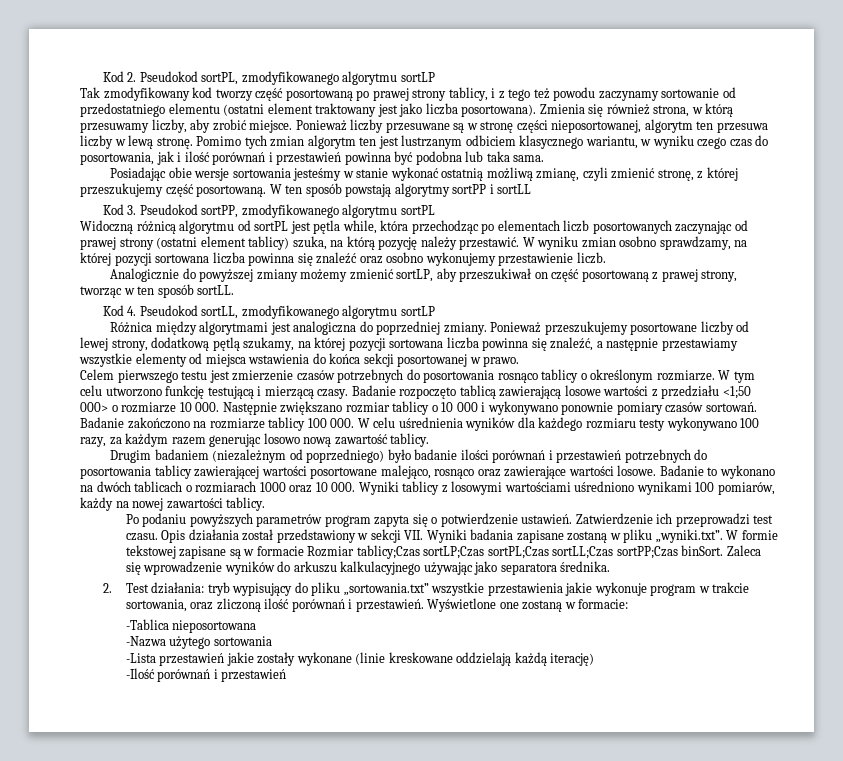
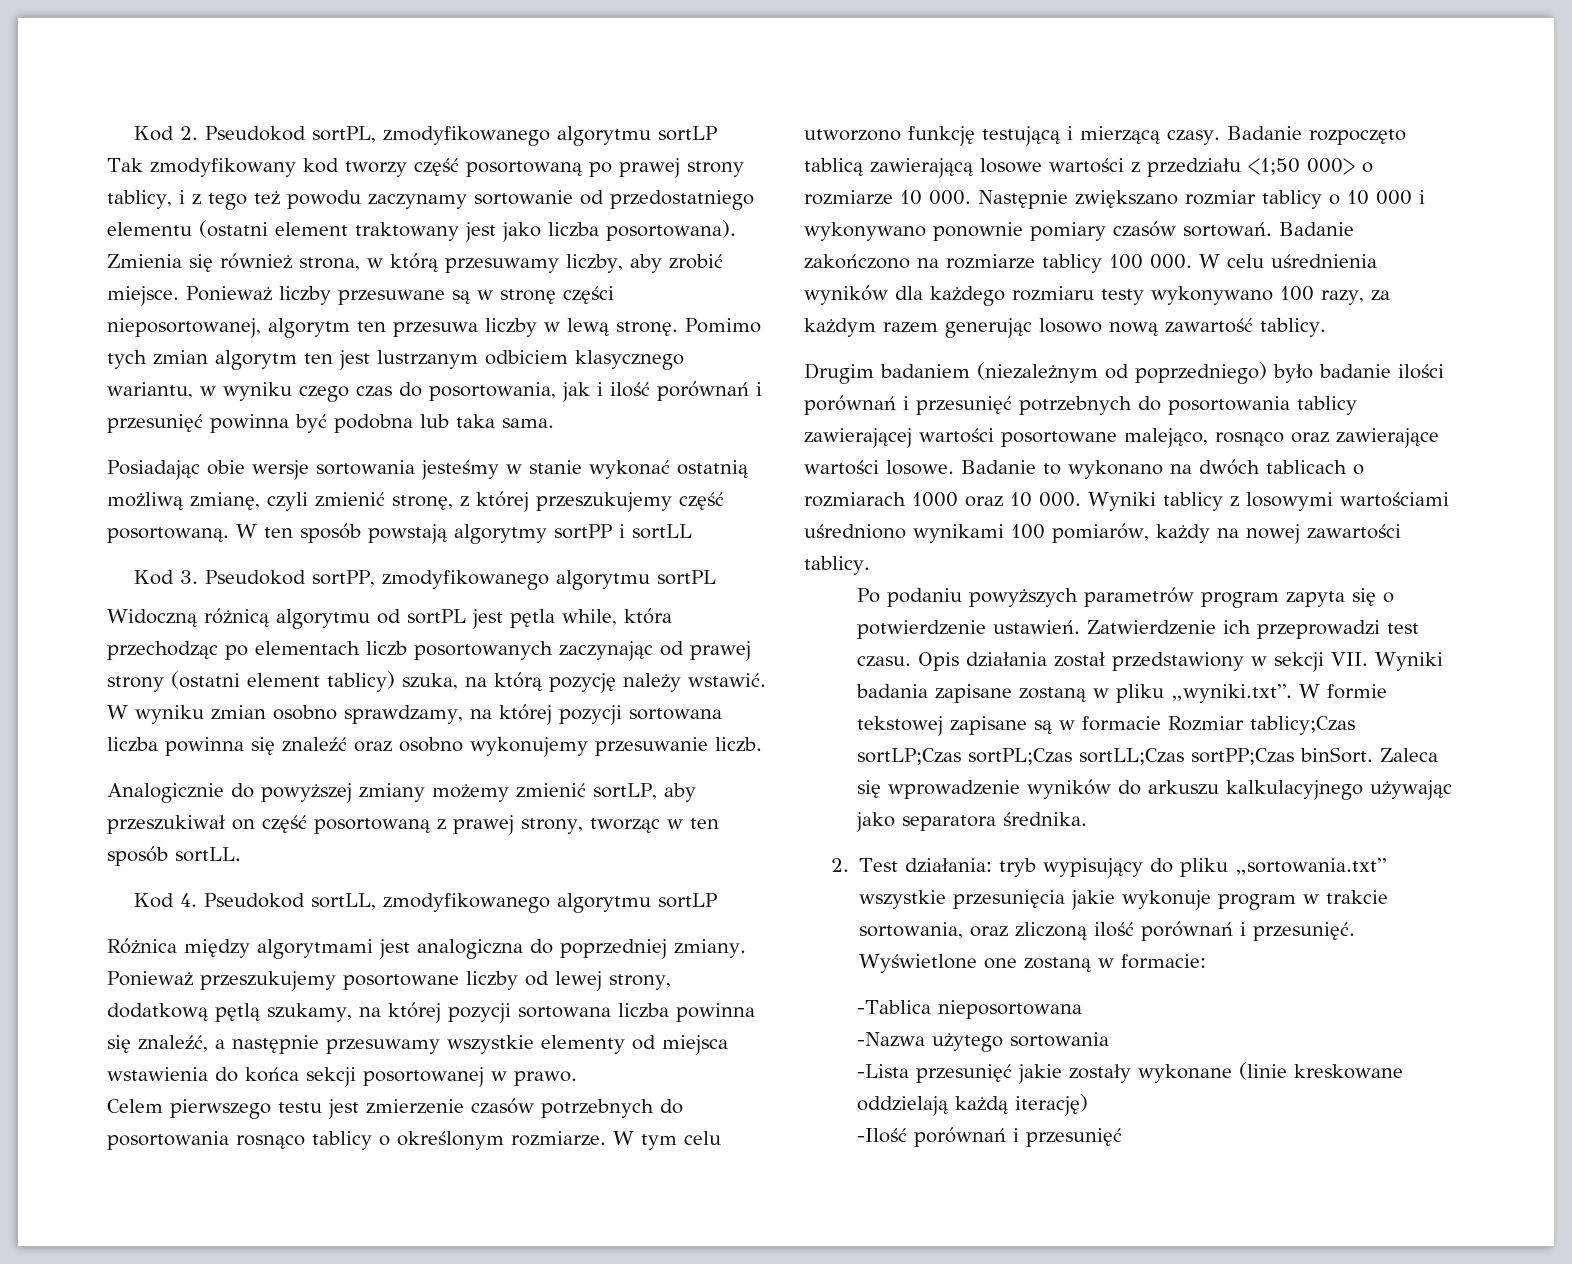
- Pomimo tych zmian algorytm ten jest lustrzanym odbiciem klasycznego wariantu, w wyniku czego czas do posortowania, jak i ilość porównań i przestawień powinna być podobna lub taka sama.
+ Pomimo tych zmian algorytm ten jest lustrzanym odbiciem klasycznego wariantu, w wyniku czego czas do posortowania, jak i ilość porównań i przesunięć powinna być podobna lub taka sama.
- Widoczną różnicą algorytmu od sortPL jest pętla while, która przechodząc po elementach liczb posortowanych zaczynając od prawej strony (ostatni element tablicy) szuka, na którą pozycję należy przestawić.
+ Widoczną różnicą algorytmu od sortPL jest pętla while, która przechodząc po elementach liczb posortowanych zaczynając od prawej strony (ostatni element tablicy) szuka, na którą pozycję należy wstawić.
- W wyniku zmian osobno sprawdzamy, na której pozycji sortowana liczba powinna się znaleźć oraz osobno wykonujemy przestawienie liczb.
+ W wyniku zmian osobno sprawdzamy, na której pozycji sortowana liczba powinna się znaleźć oraz osobno wykonujemy przesuwanie liczb.
- Ponieważ przeszukujemy posortowane liczby od lewej strony, dodatkową pętlą szukamy, na której pozycji sortowana liczba powinna się znaleźć, a następnie przestawiamy wszystkie elementy od miejsca wstawienia do końca sekcji posortowanej w prawo.
+ Ponieważ przeszukujemy posortowane liczby od lewej strony, dodatkową pętlą szukamy, na której pozycji sortowana liczba powinna się znaleźć, a następnie przesuwamy wszystkie elementy od miejsca wstawienia do końca sekcji posortowanej w prawo.
- Drugim badaniem (niezależnym od poprzedniego) było badanie ilości porównań i przestawień potrzebnych do posortowania tablicy zawierającej wartości posortowane malejąco, rosnąco oraz zawierające wartości losowe.
+ Drugim badaniem (niezależnym od poprzedniego) było badanie ilości porównań i przesunięć potrzebnych do posortowania tablicy zawierającej wartości posortowane malejąco, rosnąco oraz zawierające wartości losowe.
- 2. Test działania: tryb wypisujący do pliku „sortowania.txt” wszystkie przestawienia jakie wykonuje program w trakcie sortowania, oraz zliczoną ilość porównań i przestawień.
+ 2. Test działania: tryb wypisujący do pliku „sortowania.txt” wszystkie przesunięcia jakie wykonuje program w trakcie sortowania, oraz zliczoną ilość porównań i przesunięć.
- -Lista przestawień jakie zostały wykonane (linie kreskowane oddzielają każdą iterację)
+ -Lista przesunięć jakie zostały wykonane (linie kreskowane oddzielają każdą iterację)
- -Ilość porównań i przestawień
+ -Ilość porównań i przesunięć

